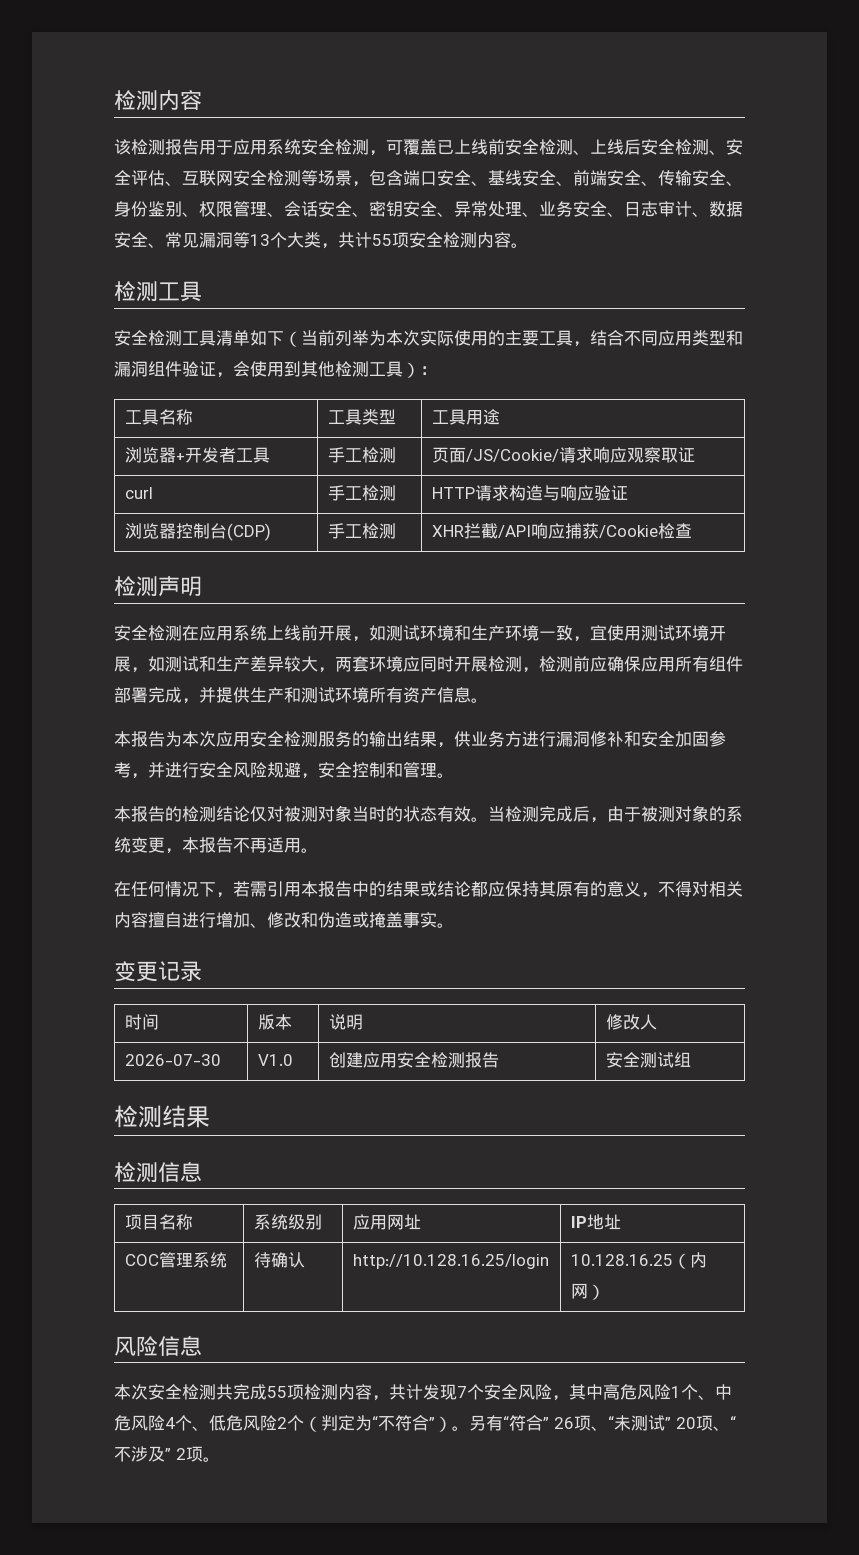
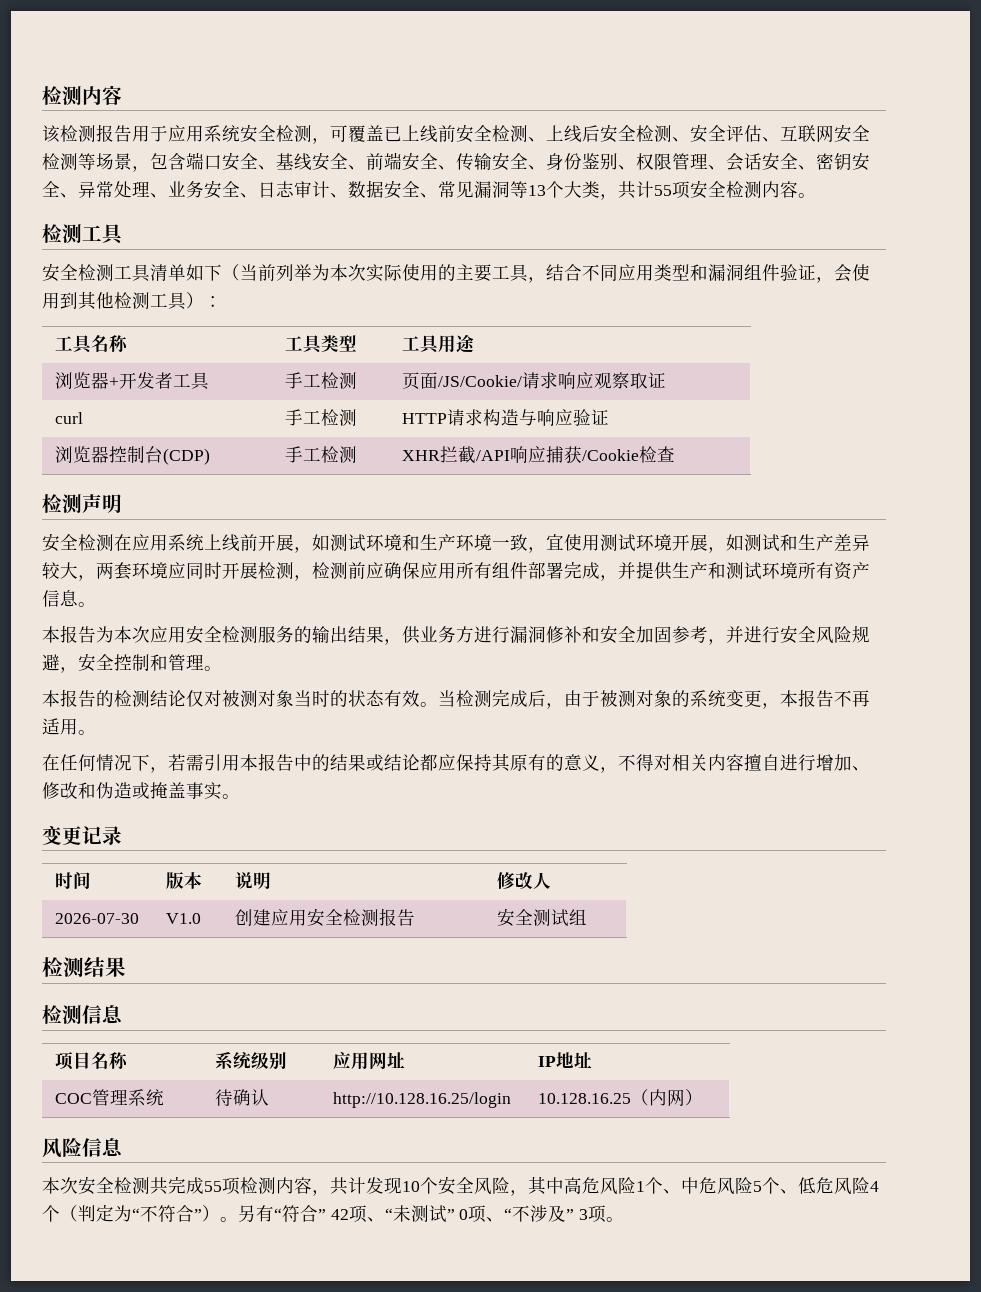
- 本次安全检测共完成55项检测内容，共计发现7个安全风险，其中高危风险1个、中危风险4个、低危风险2个（判定为“不符合”）。
+ 本次安全检测共完成55项检测内容，共计发现10个安全风险，其中高危风险1个、中危风险5个、低危风险4个（判定为“不符合”）。
- 另有“符合” 26项、“未测试” 20项、“不涉及” 2项。
+ 另有“符合” 42项、“未测试” 0项、“不涉及” 3项。

